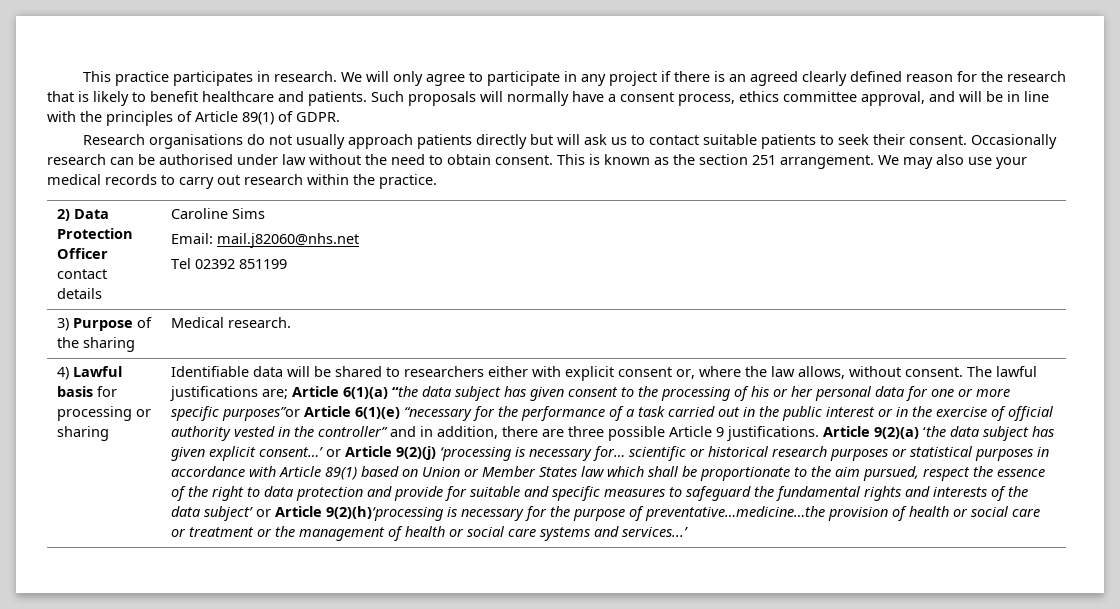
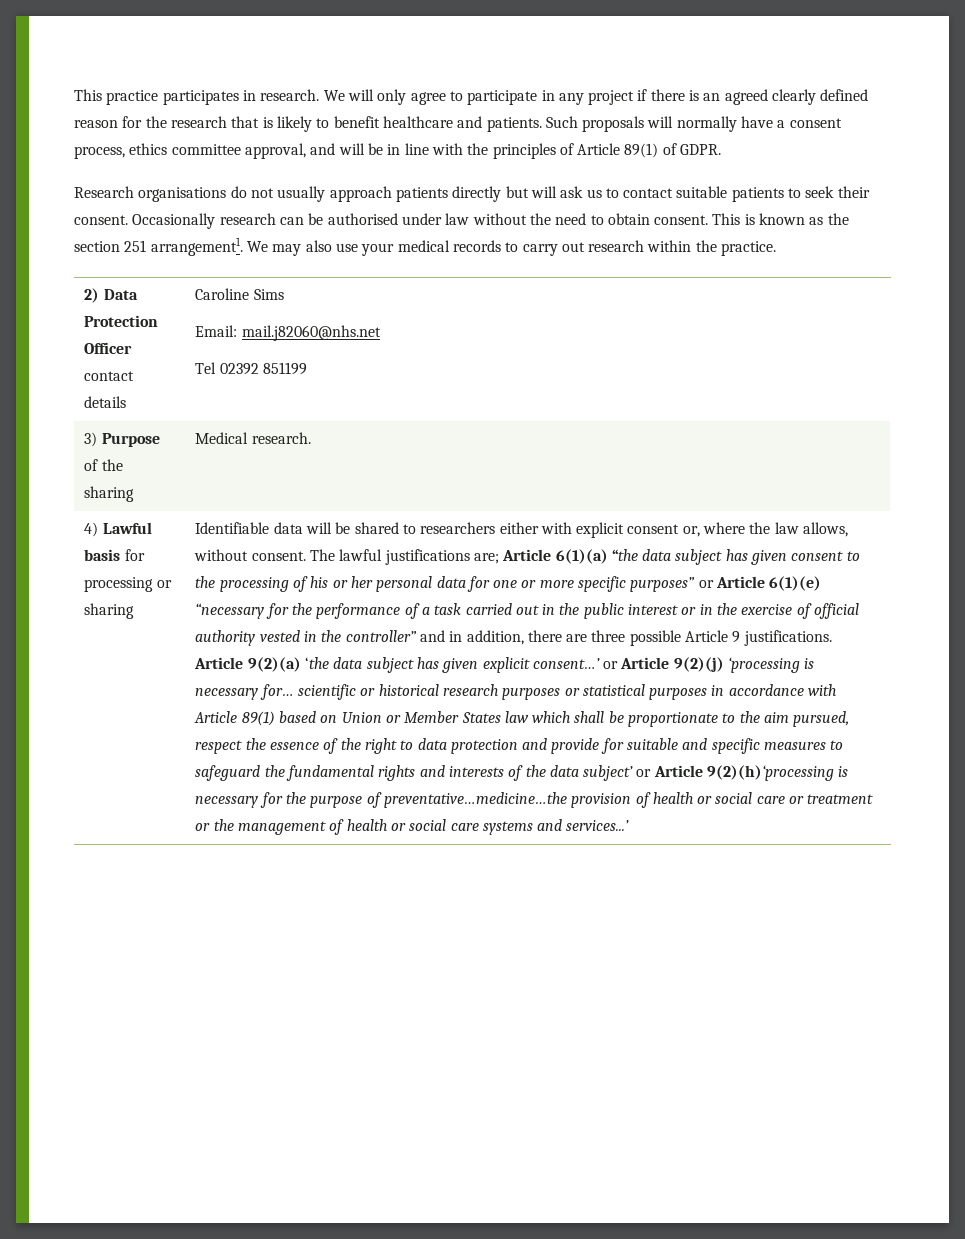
- This is known as the section 251 arrangement.
+ This is known as the section 251 arrangement1.
- Article 6(1)(a) “the data subject has given consent to the processing of his or her personal data for one or more specific purposes”or Article 6(1)(e) “necessary for the performance of a task carried out in the public interest or in the exercise of official authority vested in the controller” and in addition, there are three possible Article 9 justifications.
+ Article 6(1)(a) “the data subject has given consent to the processing of his or her personal data for one or more specific purposes” or Article 6(1)(e) “necessary for the performance of a task carried out in the public interest or in the exercise of official authority vested in the controller” and in addition, there are three possible Article 9 justifications.

